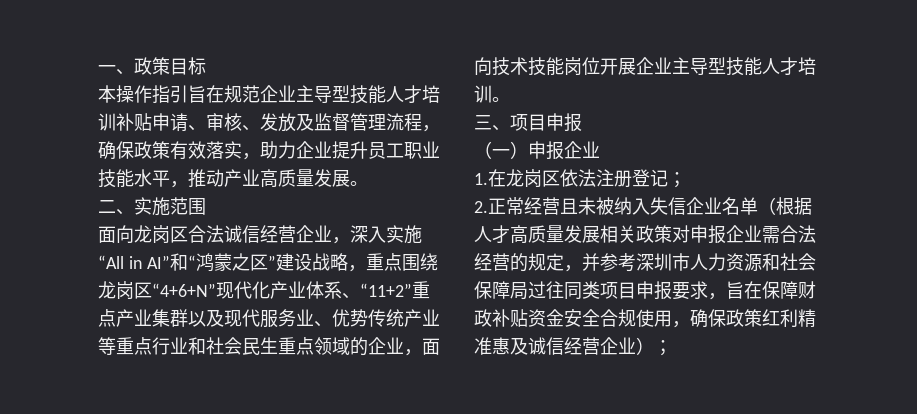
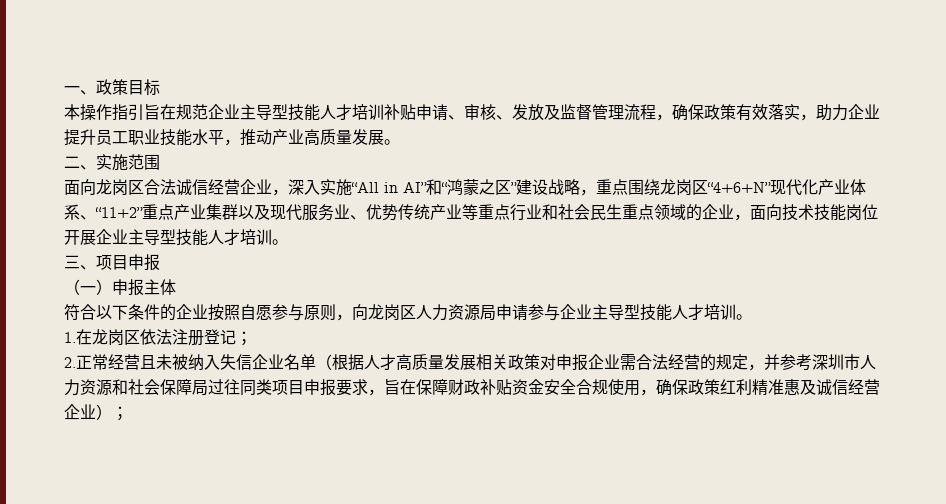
- （一）申报企业
+ （一）申报主体
+ 符合以下条件的企业按照自愿参与原则，向龙岗区人力资源局申请参与企业主导型技能人才培训。

